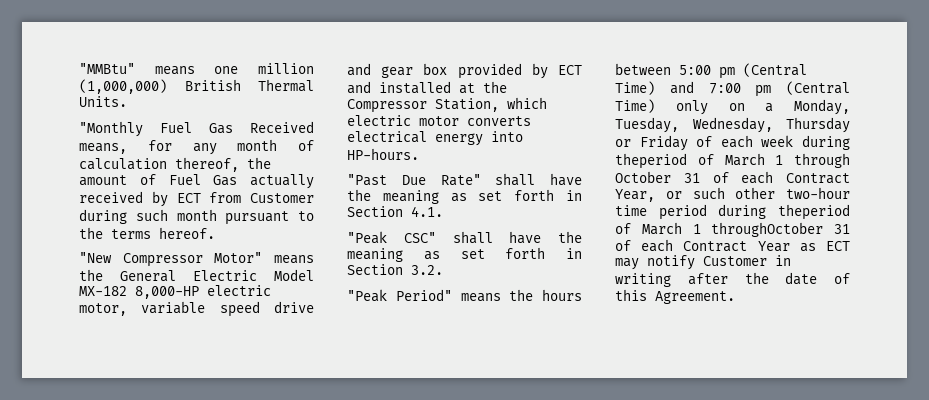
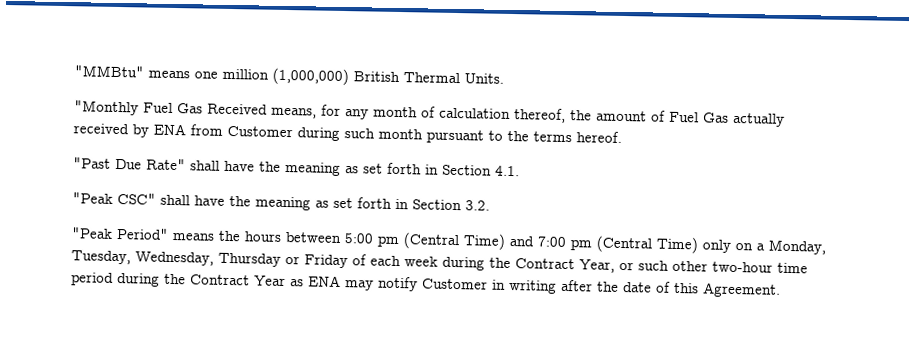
- "Monthly Fuel Gas Received means, for any month of calculation thereof, the amount of Fuel Gas actually received by ECT from Customer during such month pursuant to the terms hereof.
+ "Monthly Fuel Gas Received means, for any month of calculation thereof, the amount of Fuel Gas actually received by ENA from Customer during such month pursuant to the terms hereof.
- "New Compressor Motor" means the General Electric Model MX-182 8,000-HP electric motor, variable speed drive and gear box provided by ECT and installed at the Compressor Station, which electric motor converts electrical energy into HP-hours.
- "Peak Period" means the hours between 5:00 pm (Central Time) and 7:00 pm (Central Time) only on a Monday, Tuesday, Wednesday, Thursday or Friday of each week during theperiod of March 1 through October 31 of each Contract Year, or such other two-hour time period during theperiod of March 1 throughOctober 31 of each Contract Year as ECT may notify Customer in writing after the date of this Agreement.
+ "Peak Period" means the hours between 5:00 pm (Central Time) and 7:00 pm (Central Time) only on a Monday, Tuesday, Wednesday, Thursday or Friday of each week during the Contract Year, or such other two-hour time period during the Contract Year as ENA may notify Customer in writing after the date of this Agreement.

